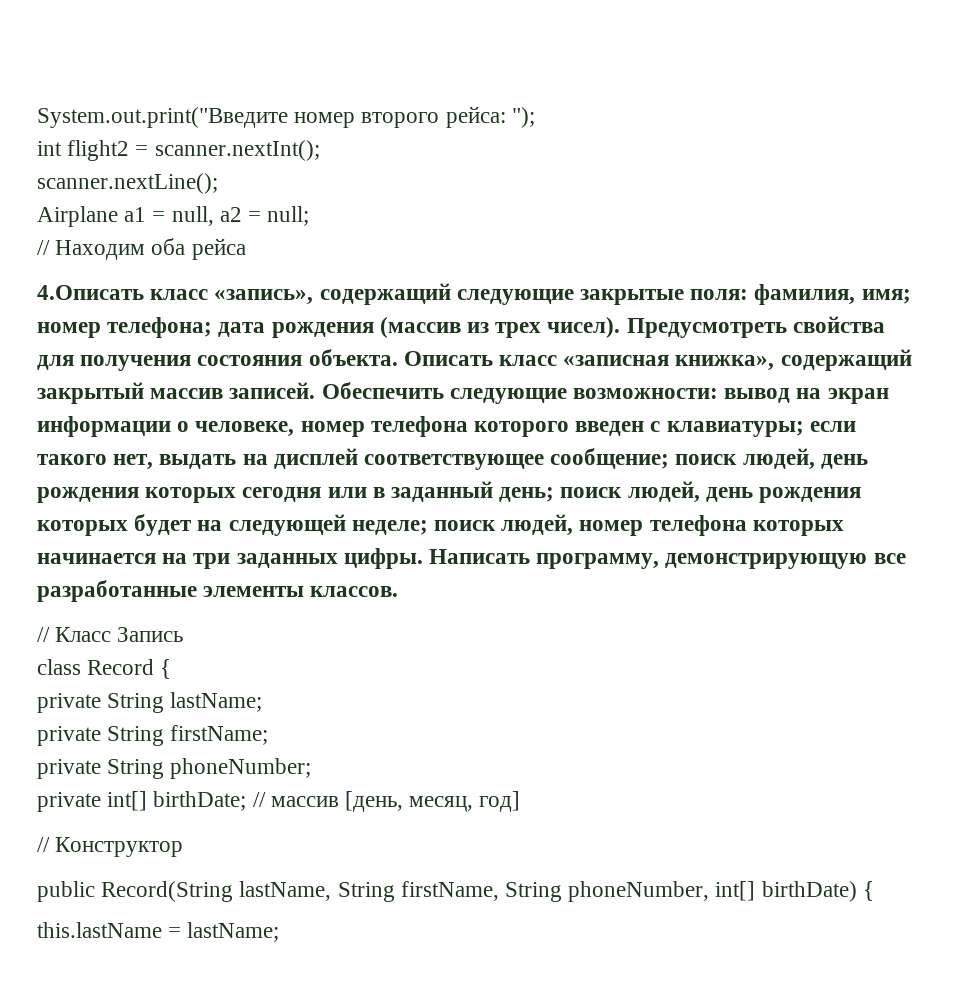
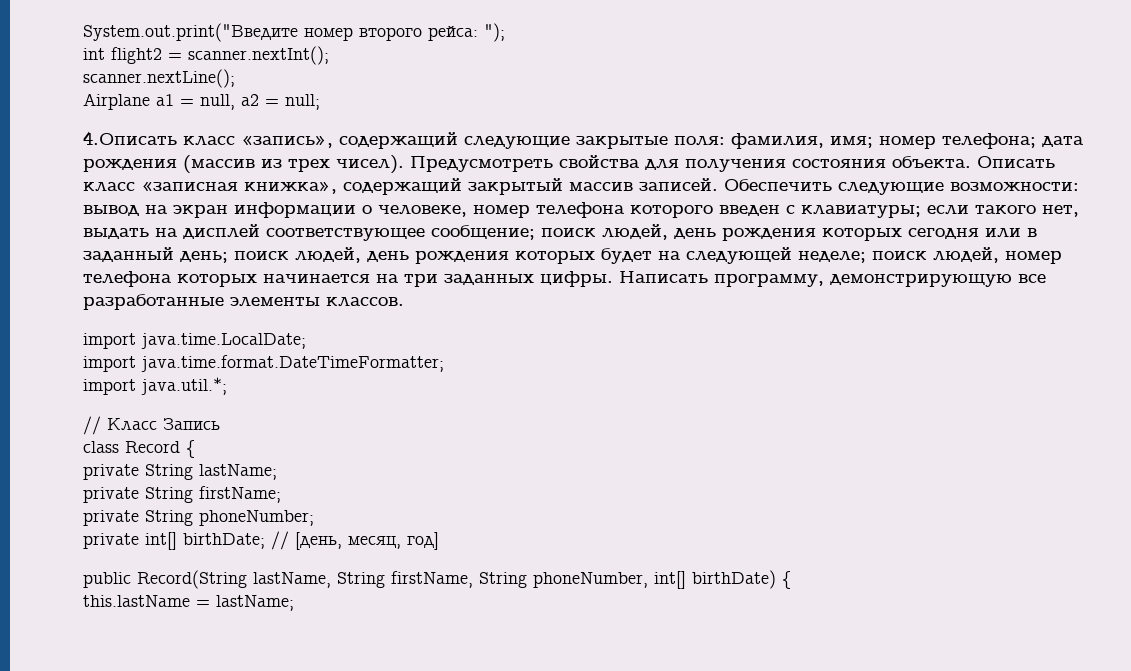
- // Находим оба рейса
+ import java.time.LocalDate;
+ import java.time.format.DateTimeFormatter;
+ import java.util.*;
- private int[] birthDate; // массив [день, месяц, год]
+ private int[] birthDate; // [день, месяц, год]
- // Конструктор

